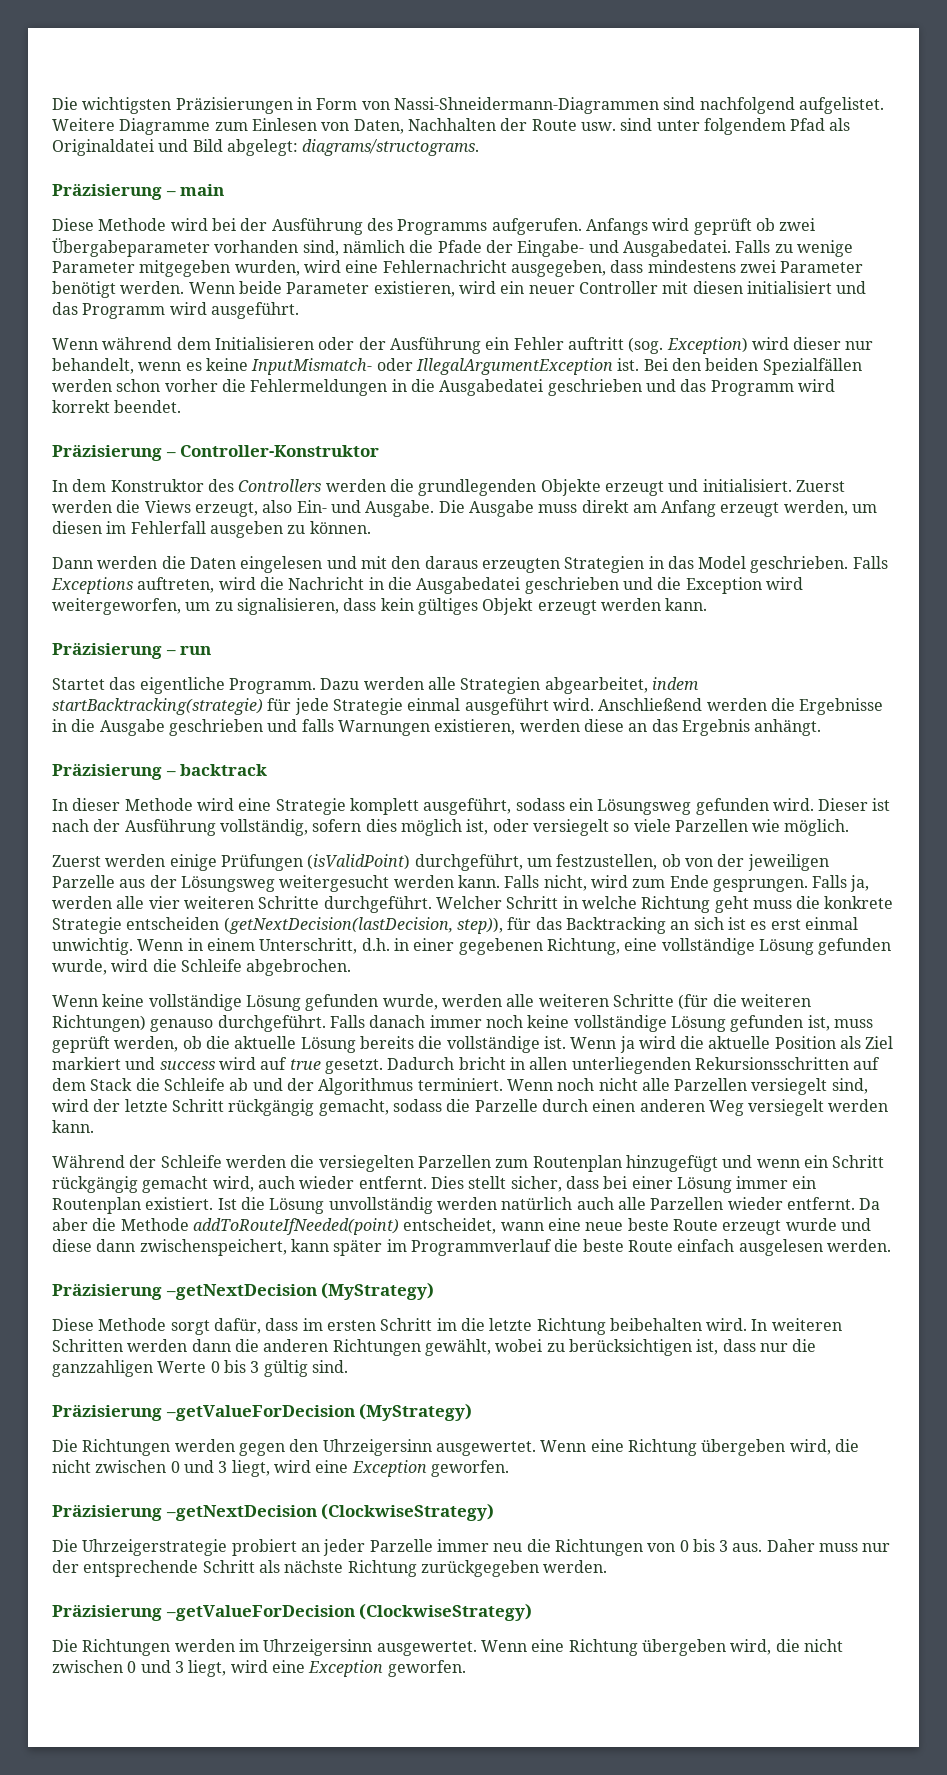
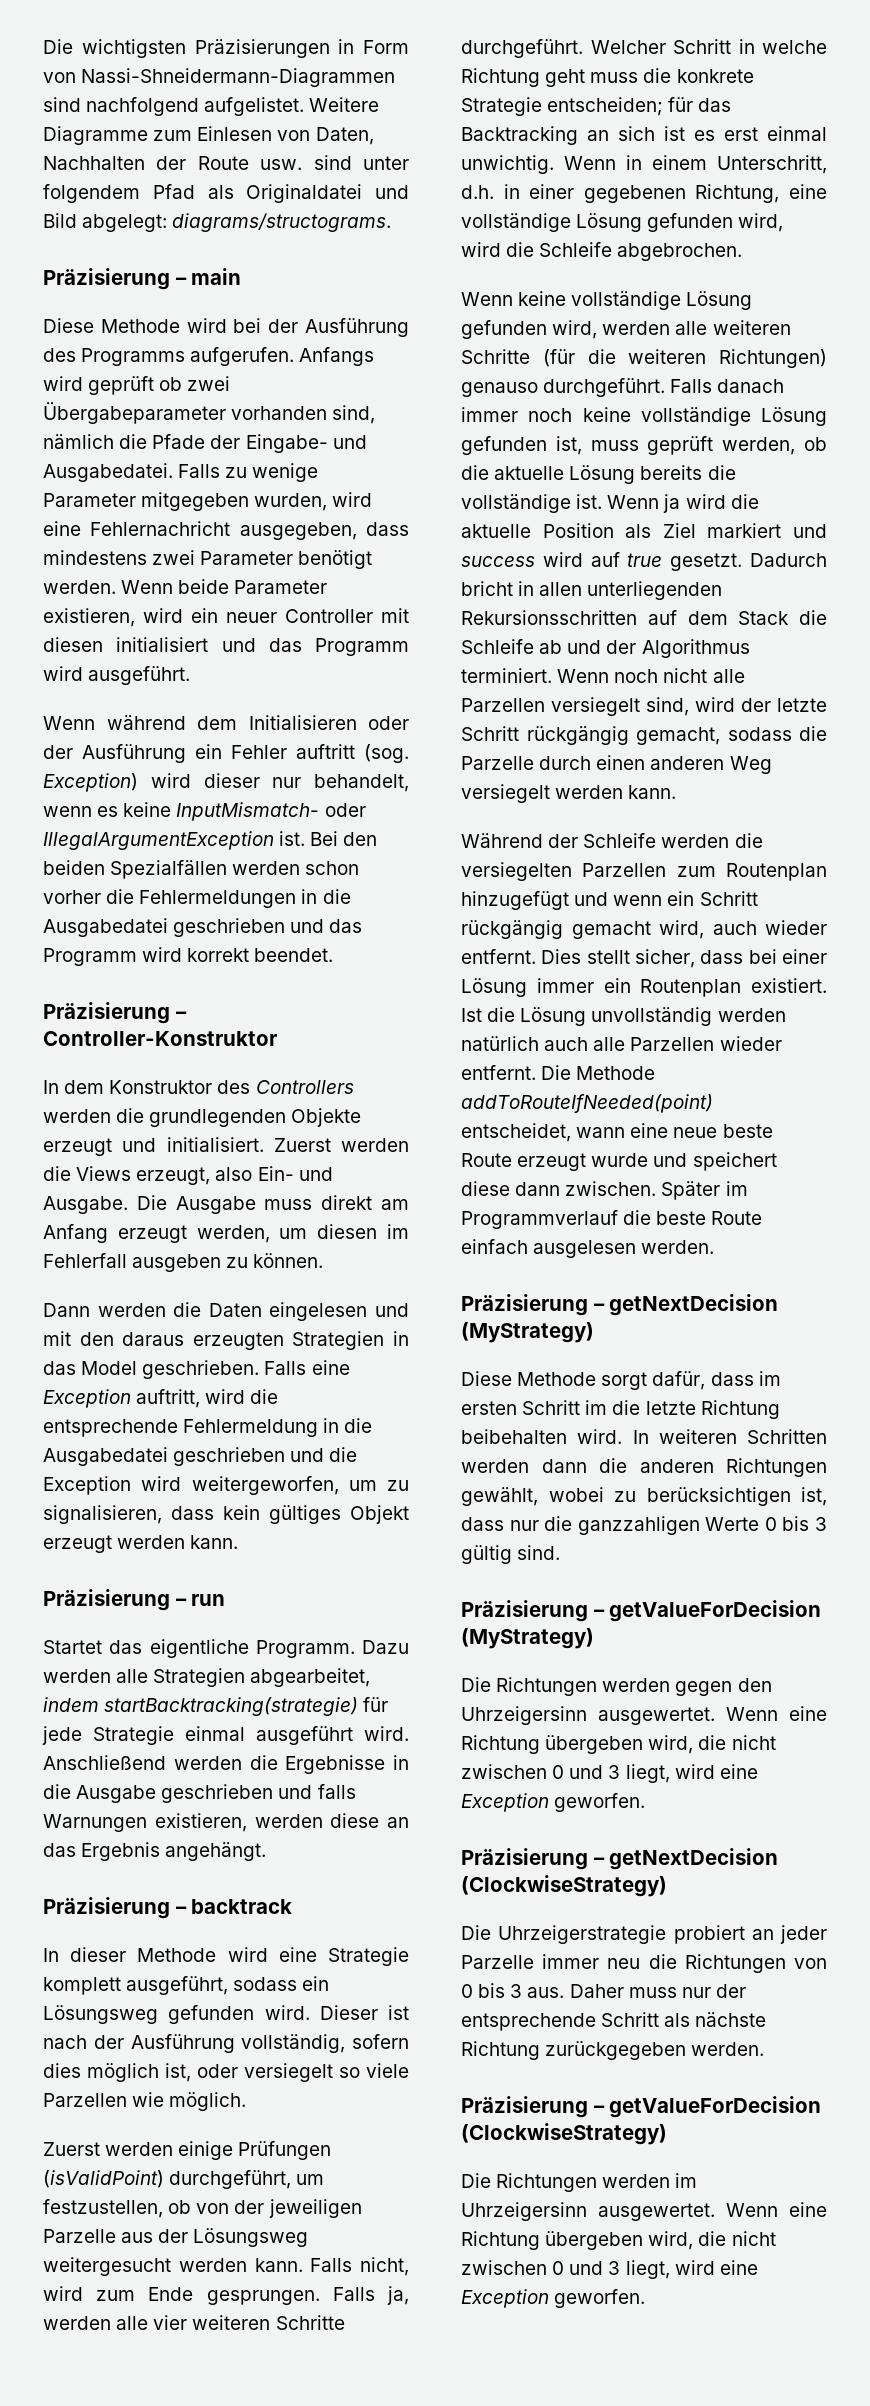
- Falls Exceptions auftreten, wird die Nachricht in die Ausgabedatei geschrieben und die Exception wird weitergeworfen, um zu signalisieren, dass kein gültiges Objekt erzeugt werden kann.
+ Falls eine Exception auftritt, wird die entsprechende Fehlermeldung in die Ausgabedatei geschrieben und die Exception wird weitergeworfen, um zu signalisieren, dass kein gültiges Objekt erzeugt werden kann.
- Anschließend werden die Ergebnisse in die Ausgabe geschrieben und falls Warnungen existieren, werden diese an das Ergebnis anhängt.
+ Anschließend werden die Ergebnisse in die Ausgabe geschrieben und falls Warnungen existieren, werden diese an das Ergebnis angehängt.
- Welcher Schritt in welche Richtung geht muss die konkrete Strategie entscheiden (getNextDecision(lastDecision, step)), für das Backtracking an sich ist es erst einmal unwichtig.
+ Welcher Schritt in welche Richtung geht muss die konkrete Strategie entscheiden; für das Backtracking an sich ist es erst einmal unwichtig.
- Wenn in einem Unterschritt, d.h. in einer gegebenen Richtung, eine vollständige Lösung gefunden wurde, wird die Schleife abgebrochen.
+ Wenn in einem Unterschritt, d.h. in einer gegebenen Richtung, eine vollständige Lösung gefunden wird, wird die Schleife abgebrochen.
- Wenn keine vollständige Lösung gefunden wurde, werden alle weiteren Schritte (für die weiteren Richtungen) genauso durchgeführt.
+ Wenn keine vollständige Lösung gefunden wird, werden alle weiteren Schritte (für die weiteren Richtungen) genauso durchgeführt.
- Da aber die Methode addToRouteIfNeeded(point) entscheidet, wann eine neue beste Route erzeugt wurde und diese dann zwischenspeichert, kann später im Programmverlauf die beste Route einfach ausgelesen werden.
+ Die Methode addToRouteIfNeeded(point) entscheidet, wann eine neue beste Route erzeugt wurde und speichert diese dann zwischen. Später im Programmverlauf die beste Route einfach ausgelesen werden.
- Präzisierung –getNextDecision (MyStrategy)
+ Präzisierung – getNextDecision (MyStrategy)
- Präzisierung –getValueForDecision (MyStrategy)
+ Präzisierung – getValueForDecision (MyStrategy)
- Präzisierung –getNextDecision (ClockwiseStrategy)
+ Präzisierung – getNextDecision (ClockwiseStrategy)
- Präzisierung –getValueForDecision (ClockwiseStrategy)
+ Präzisierung – getValueForDecision (ClockwiseStrategy)

